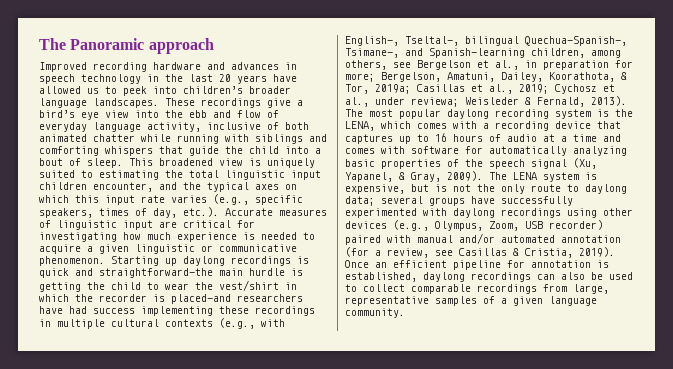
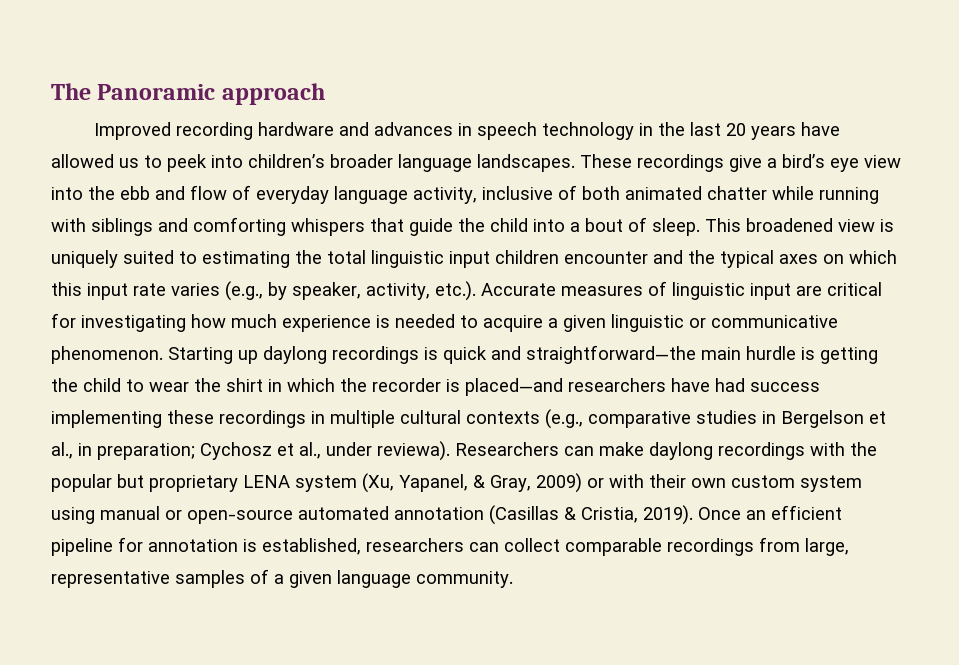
- This broadened view is uniquely suited to estimating the total linguistic input children encounter, and the typical axes on which this input rate varies (e.g., specific speakers, times of day, etc.). Accurate measures of linguistic input are critical for investigating how much experience is needed to acquire a given linguistic or communicative phenomenon.
+ This broadened view is uniquely suited to estimating the total linguistic input children encounter and the typical axes on which this input rate varies (e.g., by speaker, activity, etc.). Accurate measures of linguistic input are critical for investigating how much experience is needed to acquire a given linguistic or communicative phenomenon.
- Starting up daylong recordings is quick and straightforward—the main hurdle is getting the child to wear the vest/shirt in which the recorder is placed—and researchers have had success implementing these recordings in multiple cultural contexts (e.g., with English-, Tseltal-, bilingual Quechua-Spanish-, Tsimane-, and Spanish-learning children, among others, see Bergelson et al., in preparation for more; Bergelson, Amatuni, Dailey, Koorathota, & Tor, 2019a; Casillas et al., 2019; Cychosz et al., under reviewa; Weisleder & Fernald, 2013). The most popular daylong recording system is the LENA, which comes with a recording device that captures up to 16 hours of audio at a time and comes with software for automatically analyzing basic properties of the speech signal (Xu, Yapanel, & Gray, 2009). The LENA system is expensive, but is not the only route to daylong data; several groups have successfully experimented with daylong recordings using other devices (e.g., Olympus, Zoom, USB recorder) paired with manual and/or automated annotation (for a review, see Casillas & Cristia, 2019).
+ Starting up daylong recordings is quick and straightforward—the main hurdle is getting the child to wear the shirt in which the recorder is placed—and researchers have had success implementing these recordings in multiple cultural contexts (e.g., comparative studies in Bergelson et al., in preparation; Cychosz et al., under reviewa). Researchers can make daylong recordings with the popular but proprietary LENA system (Xu, Yapanel, & Gray, 2009) or with their own custom system using manual or open-source automated annotation (Casillas & Cristia, 2019).
- Once an efficient pipeline for annotation is established, daylong recordings can also be used to collect comparable recordings from large, representative samples of a given language community.
+ Once an efficient pipeline for annotation is established, researchers can collect comparable recordings from large, representative samples of a given language community.

